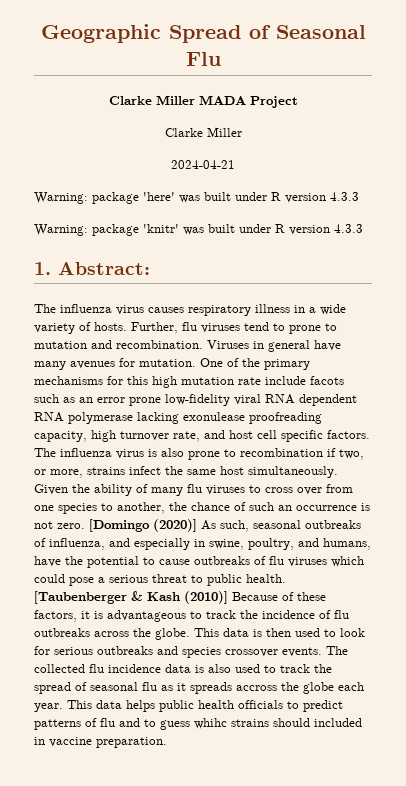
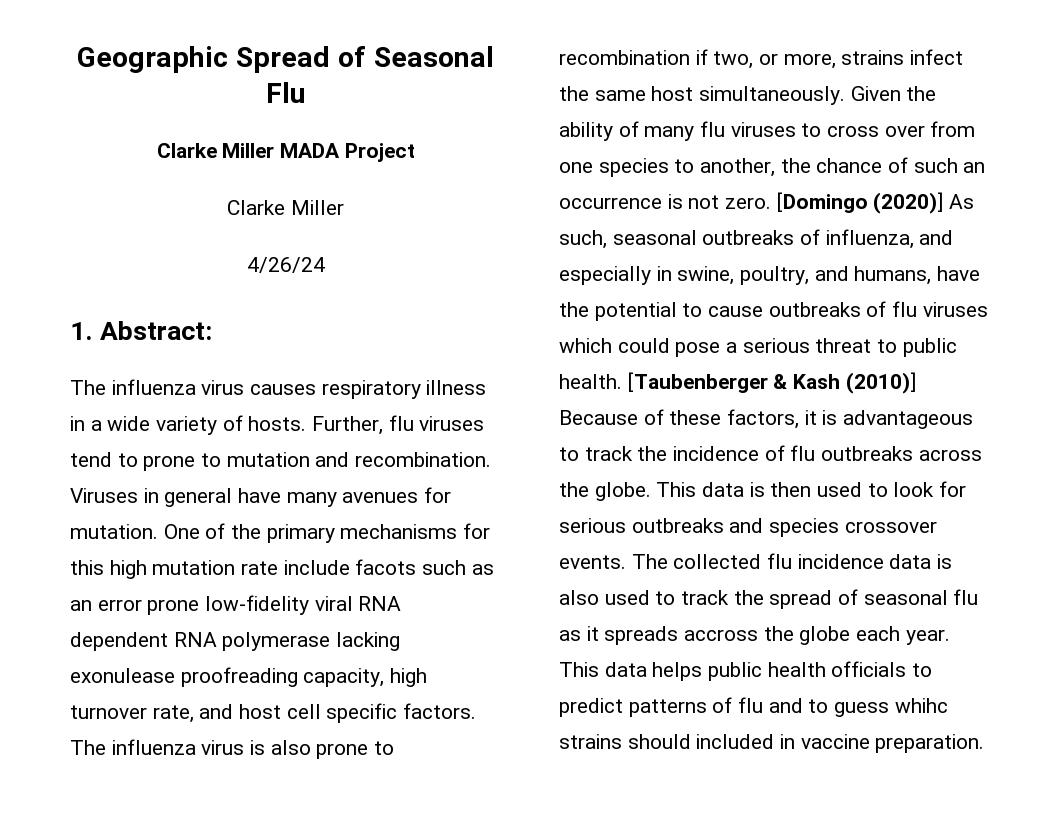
- 2024-04-21
- Warning: package 'here' was built under R version 4.3.3
- Warning: package 'knitr' was built under R version 4.3.3
+ 4/26/24

